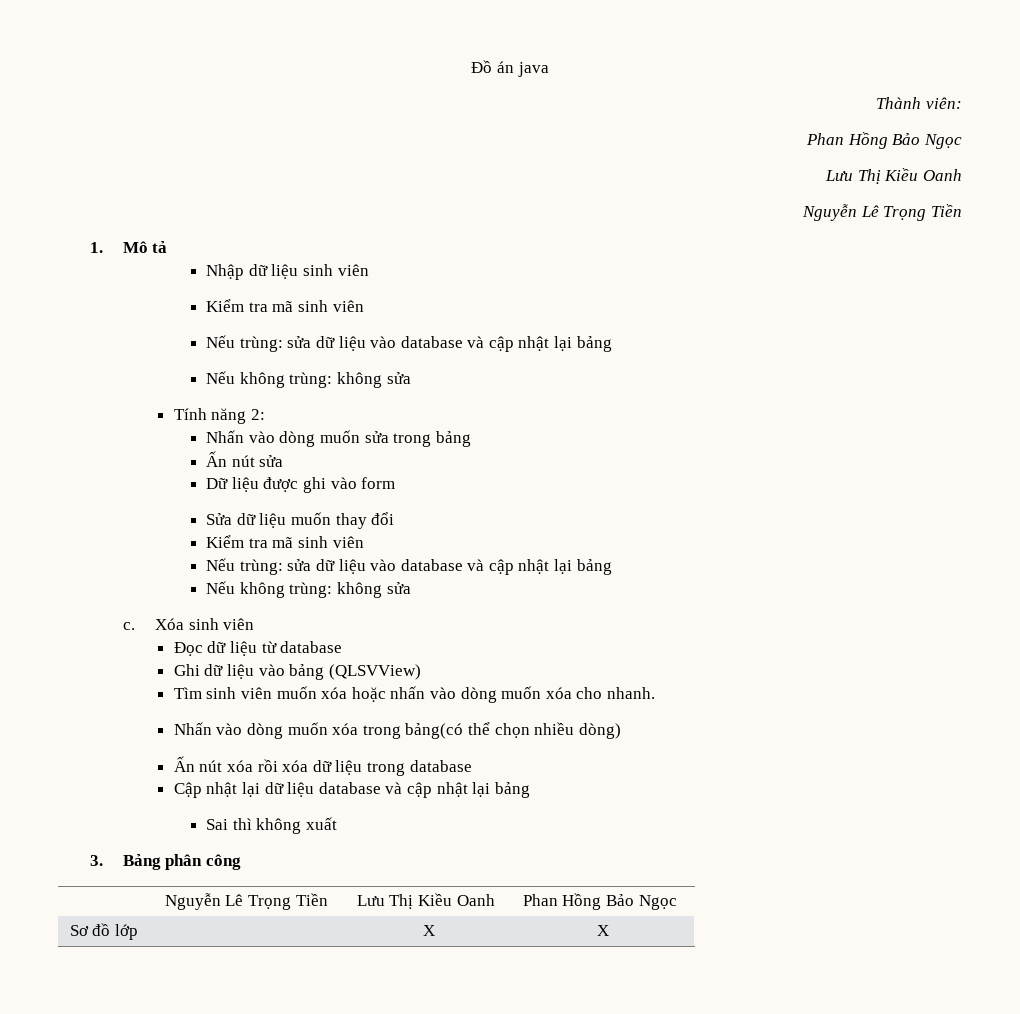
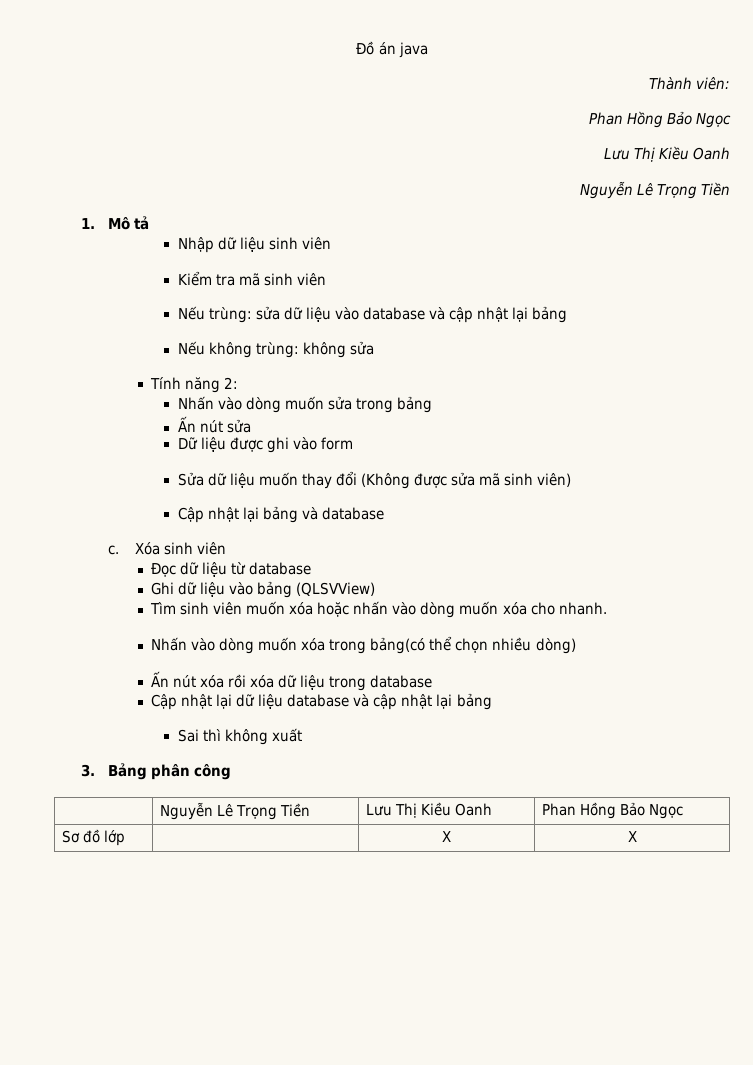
- Sửa dữ liệu muốn thay đổi
- Kiểm tra mã sinh viên
- Nếu trùng: sửa dữ liệu vào database và cập nhật lại bảng
- Nếu không trùng: không sửa
+ Sửa dữ liệu muốn thay đổi (Không được sửa mã sinh viên)
+ Cập nhật lại bảng và database

